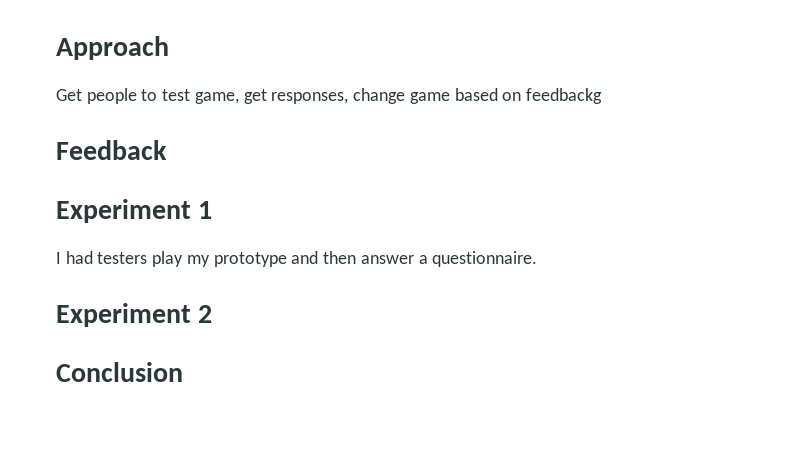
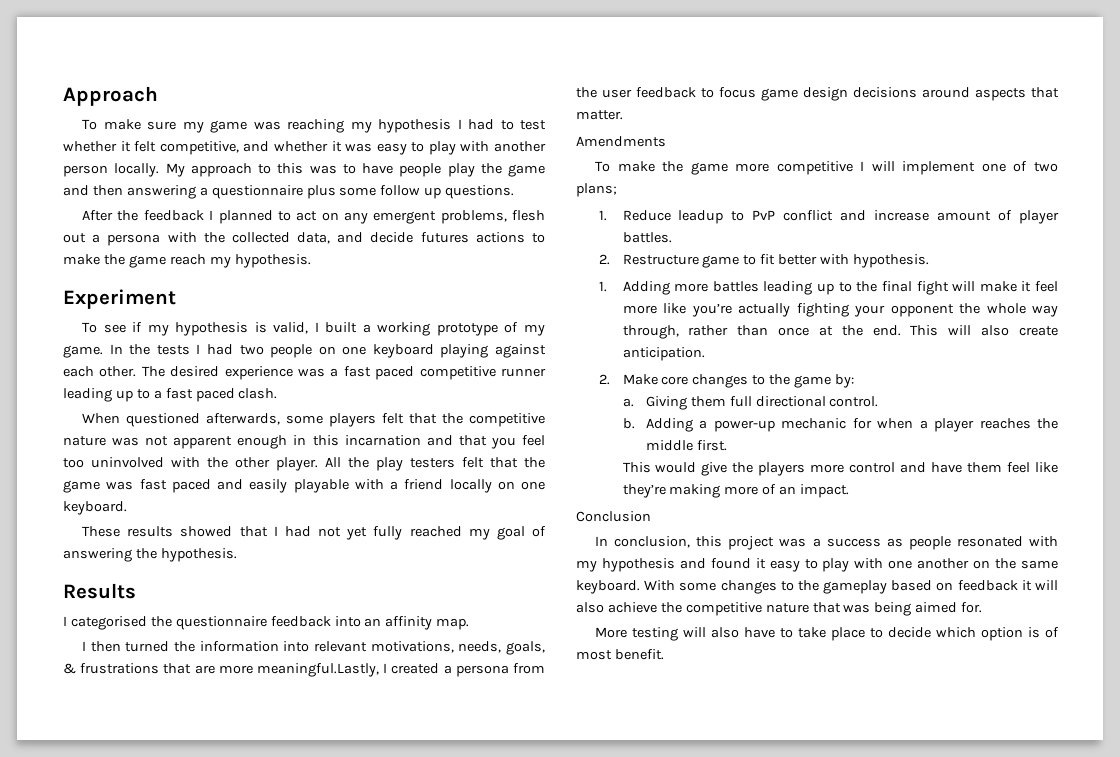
- Get people to test game, get responses, change game based on feedbackg
- Feedback
- Experiment 1
- I had testers play my prototype and then answer a questionnaire.
- Experiment 2
+ To make sure my game was reaching my hypothesis I had to test whether it felt competitive, and whether it was easy to play with another person locally. My approach to this was to have people play the game and then answering a questionnaire plus some follow up questions.
+ After the feedback I planned to act on any emergent problems, flesh out a persona with the collected data, and decide futures actions to make the game reach my hypothesis.
+ Experiment
+ To see if my hypothesis is valid, I built a working prototype of my game. In the tests I had two people on one keyboard playing against each other. The desired experience was a fast paced competitive runner leading up to a fast paced clash.
+ When questioned afterwards, some players felt that the competitive nature was not apparent enough in this incarnation and that you feel too uninvolved with the other player. All the play testers felt that the game was fast paced and easily playable with a friend locally on one keyboard.
+ These results showed that I had not yet fully reached my goal of answering the hypothesis.
+ Results
+ I categorised the questionnaire feedback into an affinity map.
+ I then turned the information into relevant motivations, needs, goals, & frustrations that are more meaningful.Lastly, I created a persona from the user feedback to focus game design decisions around aspects that matter.
+ Amendments
+ To make the game more competitive I will implement one of two plans;
+ 1. Reduce leadup to PvP conflict and increase amount of player battles.
+ 2. Restructure game to fit better with hypothesis.
+ 1. Adding more battles leading up to the final fight will make it feel more like you’re actually fighting your opponent the whole way through, rather than once at the end. This will also create anticipation.
+ 2. Make core changes to the game by:
+ a. Giving them full directional control.
+ b. Adding a power-up mechanic for when a player reaches the middle first.
+ This would give the players more control and have them feel like they’re making more of an impact.
  Conclusion
+ In conclusion, this project was a success as people resonated with my hypothesis and found it easy to play with one another on the same keyboard. With some changes to the gameplay based on feedback it will also achieve the competitive nature that was being aimed for.
+ More testing will also have to take place to decide which option is of most benefit.

